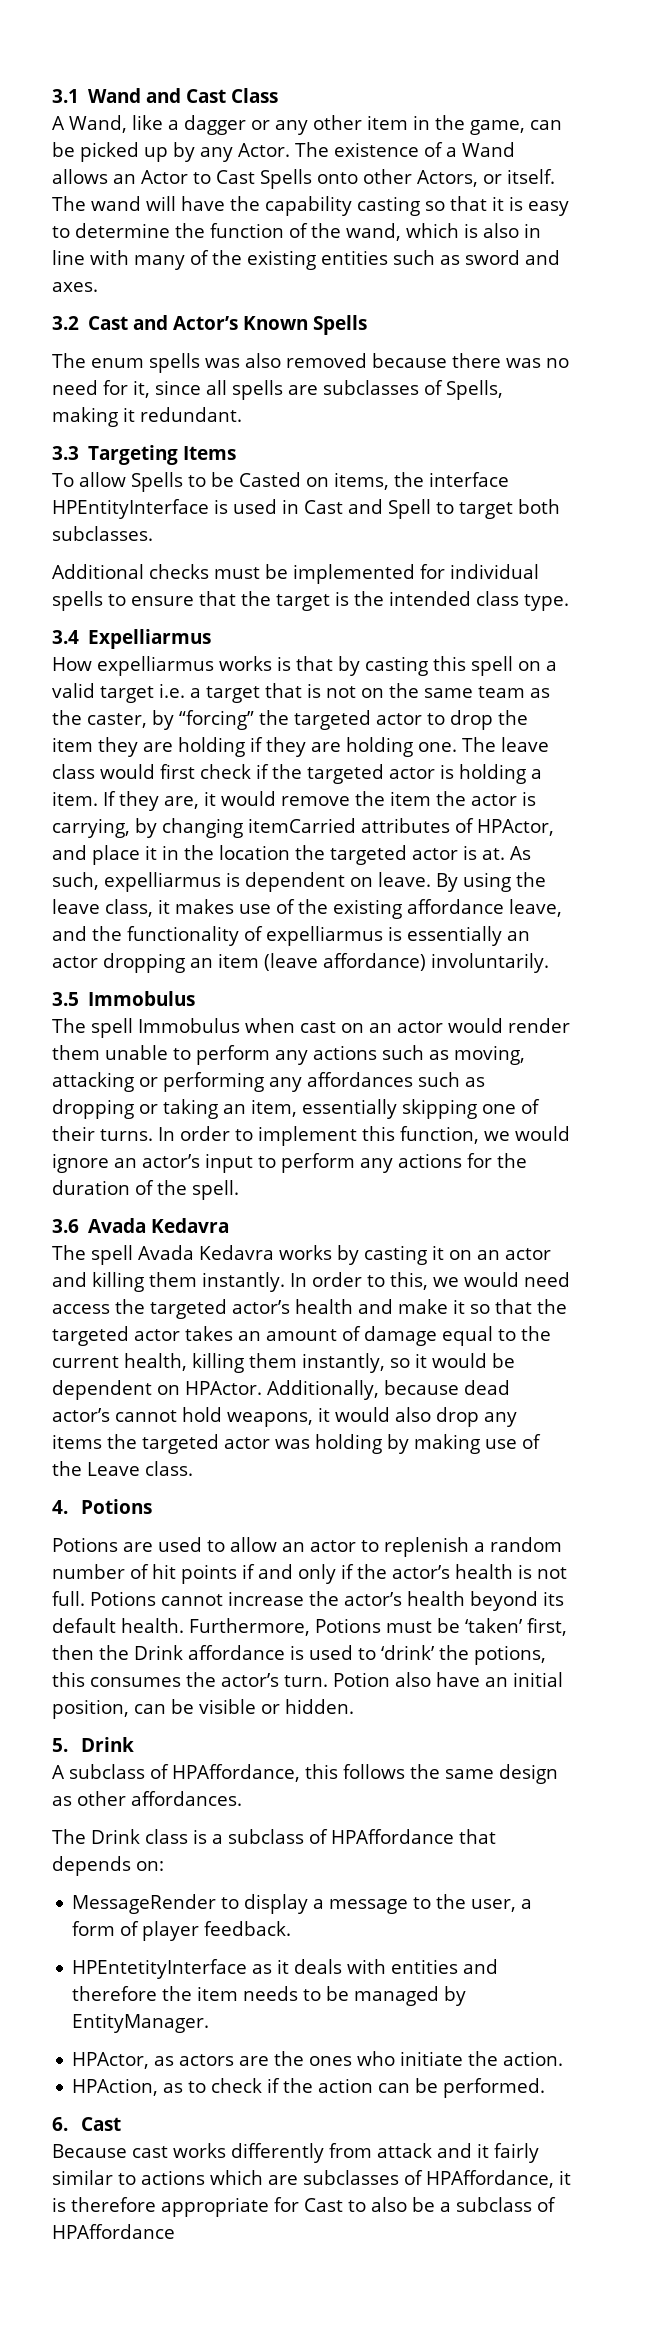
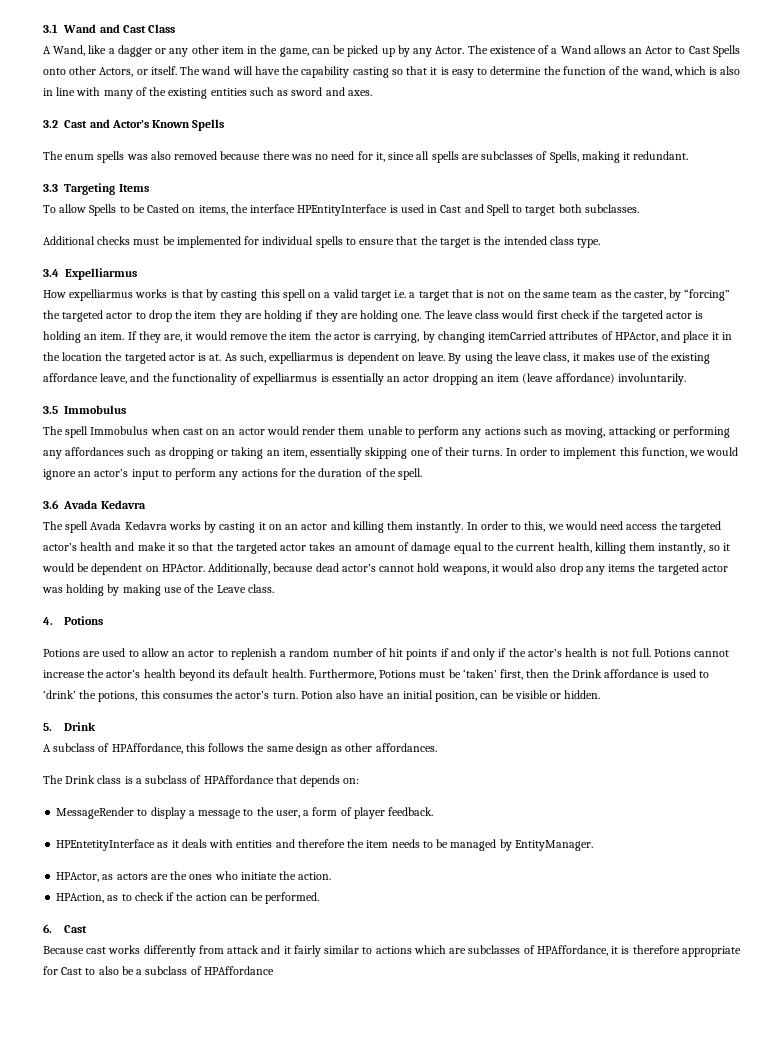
- The leave class would first check if the targeted actor is holding a item.
+ The leave class would first check if the targeted actor is holding an item.

